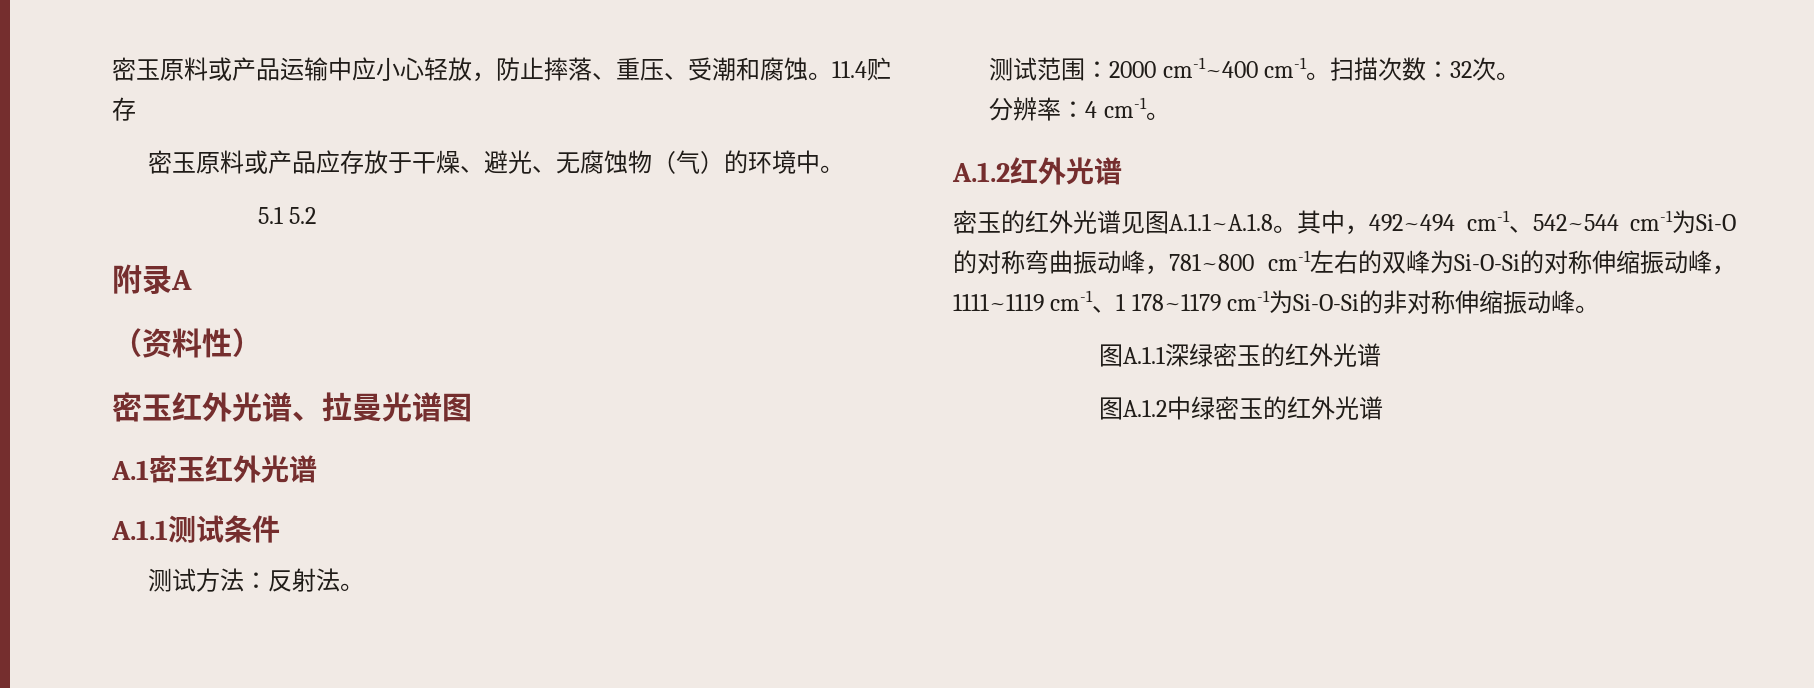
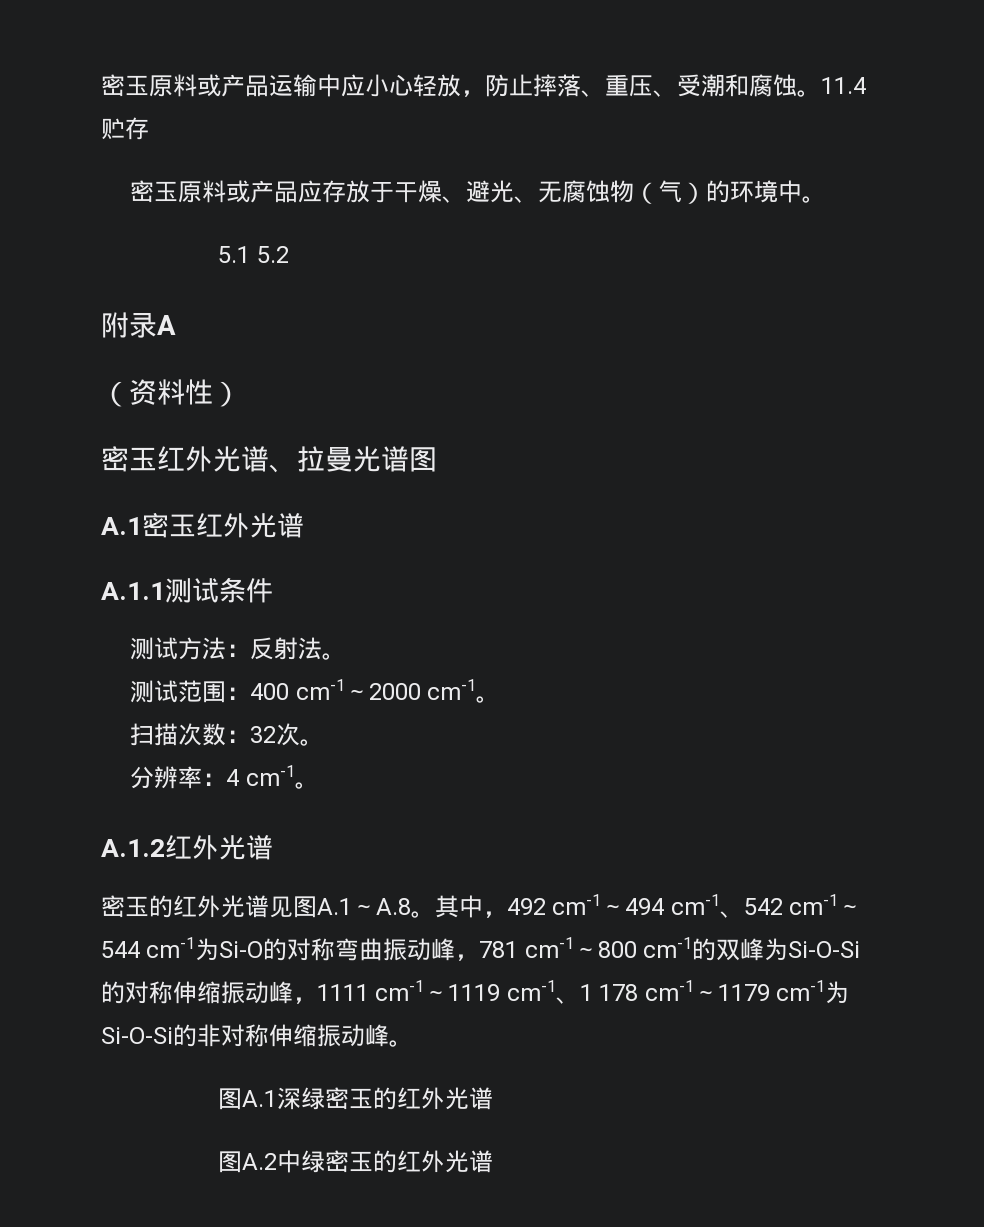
- 测试范围：2000 cm-1~400 cm-1。扫描次数：32次。
+ 测试范围：400 cm-1～2000 cm-1。
+ 扫描次数：32次。
- 密玉的红外光谱见图A.1.1~A.1.8。其中，492~494 cm-1、542~544 cm-1为Si-O的对称弯曲振动峰，781~800 cm-1左右的双峰为Si-O-Si的对称伸缩振动峰，1111~1119 cm-1、1 178~1179 cm-1为Si-O-Si的非对称伸缩振动峰。
+ 密玉的红外光谱见图A.1～A.8。其中，492 cm-1～494 cm-1、542 cm-1～544 cm-1为Si-O的对称弯曲振动峰，781 cm-1～800 cm-1的双峰为Si-O-Si的对称伸缩振动峰，1111 cm-1～1119 cm-1、1 178 cm-1～1179 cm-1为Si-O-Si的非对称伸缩振动峰。
- 图A.1.1深绿密玉的红外光谱
+ 图A.1深绿密玉的红外光谱
- 图A.1.2中绿密玉的红外光谱
+ 图A.2中绿密玉的红外光谱

